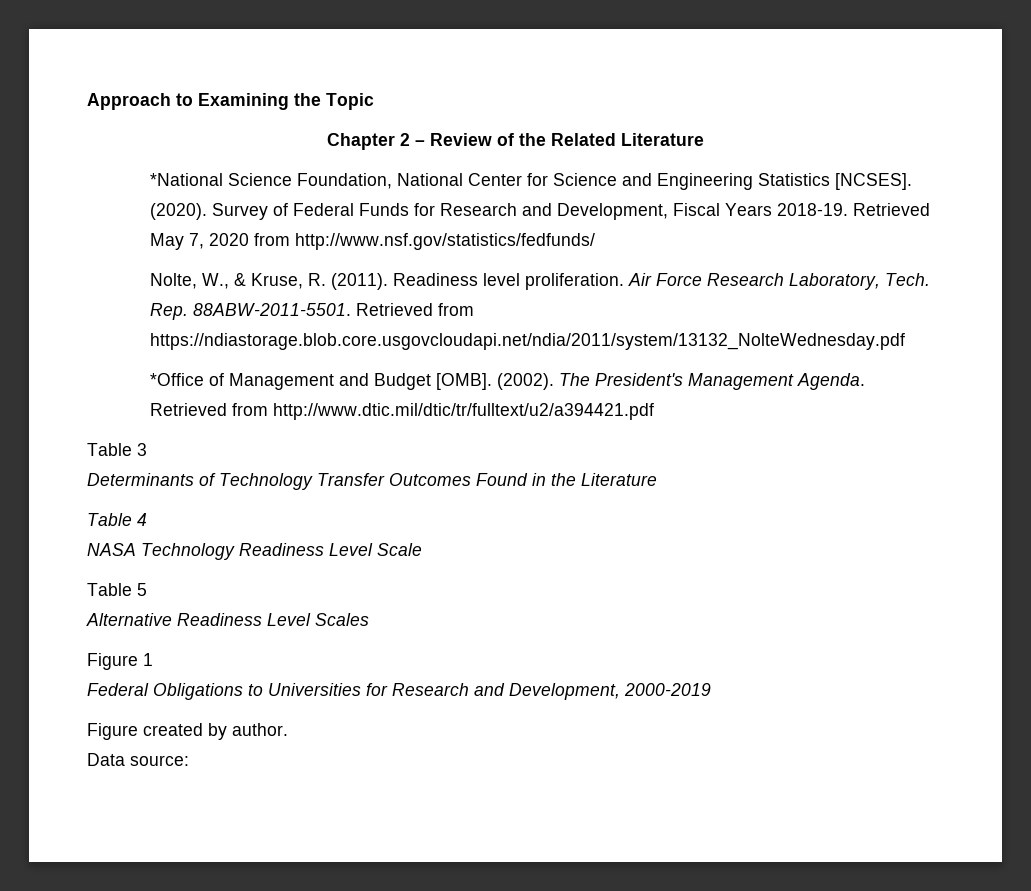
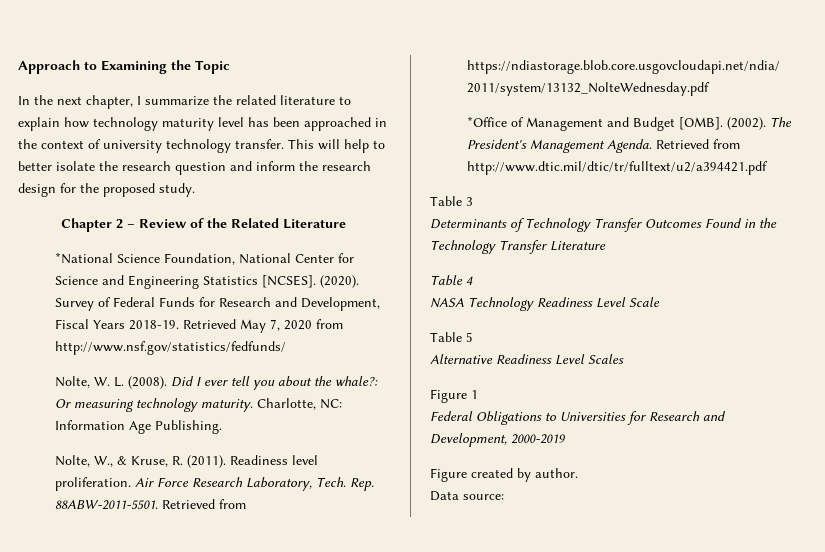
+ In the next chapter, I summarize the related literature to explain how technology maturity level has been approached in the context of university technology transfer. This will help to better isolate the research question and inform the research design for the proposed study.
+ Nolte, W. L. (2008). Did I ever tell you about the whale?: Or measuring technology maturity. Charlotte, NC: Information Age Publishing.
- Determinants of Technology Transfer Outcomes Found in the Literature
+ Determinants of Technology Transfer Outcomes Found in the Technology Transfer Literature

